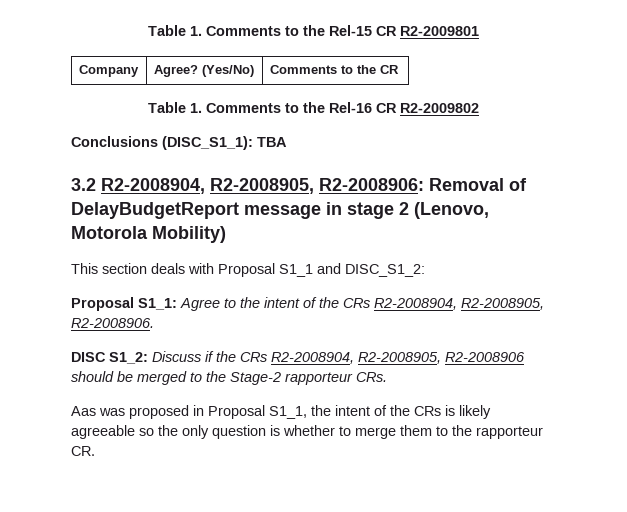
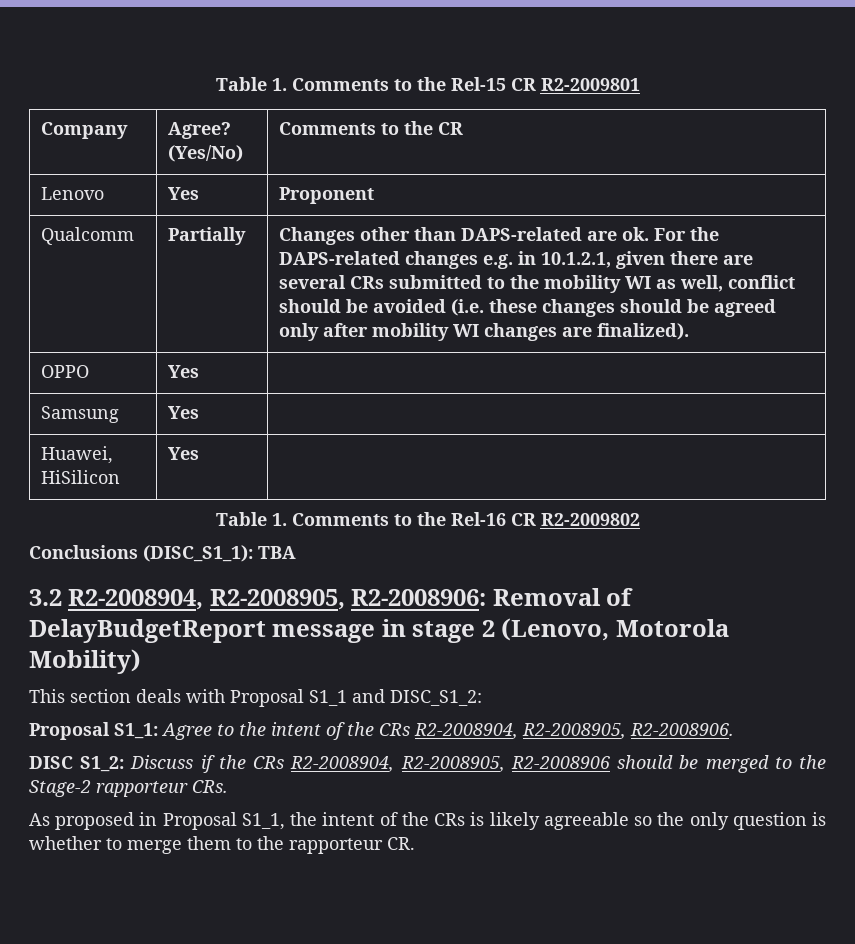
+ Lenovo | Yes | Proponent
+ Qualcomm | Partially | Changes other than DAPS-related are ok. For the DAPS-related changes e.g. in 10.1.2.1, given there are several CRs submitted to the mobility WI as well, conflict should be avoided (i.e. these changes should be agreed only after mobility WI changes are finalized).
+ OPPO | Yes |
+ Samsung | Yes |
+ Huawei, HiSilicon | Yes |
- Aas was proposed in Proposal S1_1, the intent of the CRs is likely agreeable so the only question is whether to merge them to the rapporteur CR.
+ As proposed in Proposal S1_1, the intent of the CRs is likely agreeable so the only question is whether to merge them to the rapporteur CR.

